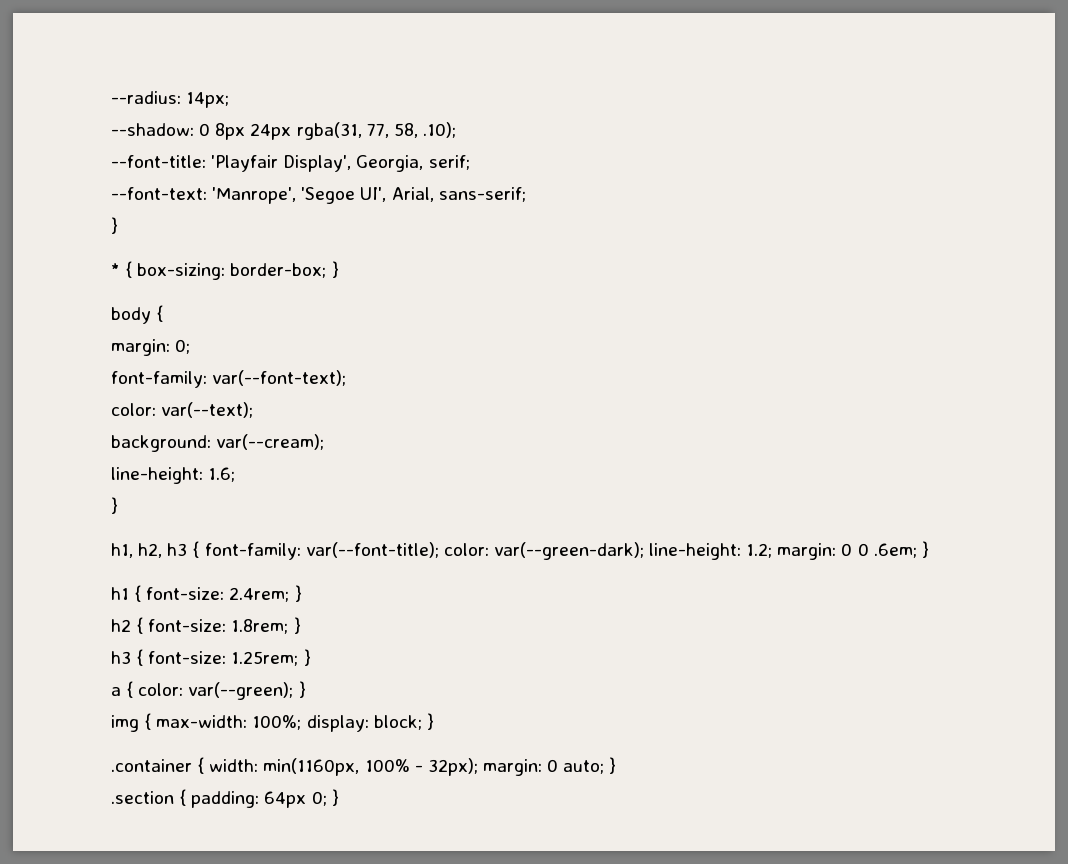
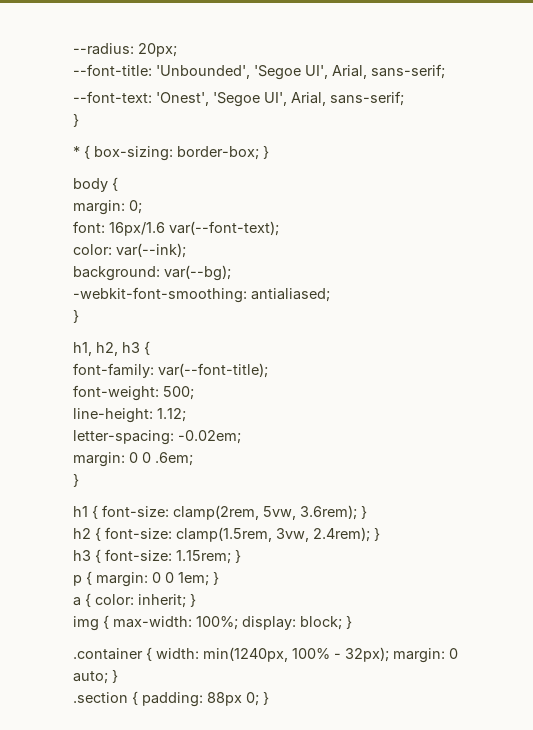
- --radius: 14px;
- --shadow: 0 8px 24px rgba(31, 77, 58, .10);
- --font-title: 'Playfair Display', Georgia, serif;
+ --radius: 20px;
+ --font-title: 'Unbounded', 'Segoe UI', Arial, sans-serif;
- --font-text: 'Manrope', 'Segoe UI', Arial, sans-serif;
+ --font-text: 'Onest', 'Segoe UI', Arial, sans-serif;
- font-family: var(--font-text);
+ font: 16px/1.6 var(--font-text);
- color: var(--text);
+ color: var(--ink);
- background: var(--cream);
- line-height: 1.6;
+ background: var(--bg);
+ -webkit-font-smoothing: antialiased;
- h1, h2, h3 { font-family: var(--font-title); color: var(--green-dark); line-height: 1.2; margin: 0 0 .6em; }
+ h1, h2, h3 {
+ font-family: var(--font-title);
+ font-weight: 500;
+ line-height: 1.12;
+ letter-spacing: -0.02em;
+ margin: 0 0 .6em;
+ }
- h1 { font-size: 2.4rem; }
+ h1 { font-size: clamp(2rem, 5vw, 3.6rem); }
- h2 { font-size: 1.8rem; }
+ h2 { font-size: clamp(1.5rem, 3vw, 2.4rem); }
- h3 { font-size: 1.25rem; }
+ h3 { font-size: 1.15rem; }
+ p { margin: 0 0 1em; }
- a { color: var(--green); }
+ a { color: inherit; }
- .container { width: min(1160px, 100% - 32px); margin: 0 auto; }
+ .container { width: min(1240px, 100% - 32px); margin: 0 auto; }
- .section { padding: 64px 0; }
+ .section { padding: 88px 0; }

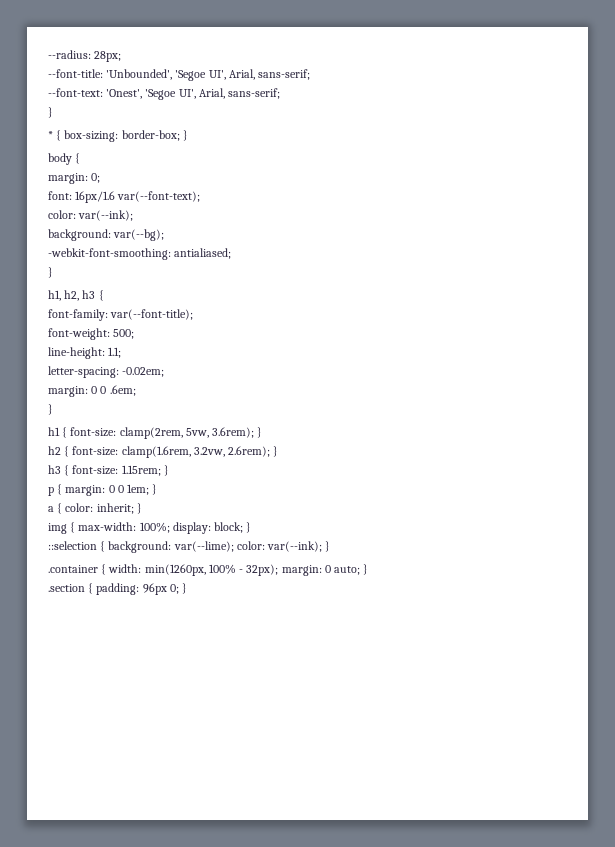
- --radius: 20px;
+ --radius: 28px;
- line-height: 1.12;
+ line-height: 1.1;
- h2 { font-size: clamp(1.5rem, 3vw, 2.4rem); }
+ h2 { font-size: clamp(1.6rem, 3.2vw, 2.6rem); }
+ ::selection { background: var(--lime); color: var(--ink); }
- .container { width: min(1240px, 100% - 32px); margin: 0 auto; }
+ .container { width: min(1260px, 100% - 32px); margin: 0 auto; }
- .section { padding: 88px 0; }
+ .section { padding: 96px 0; }

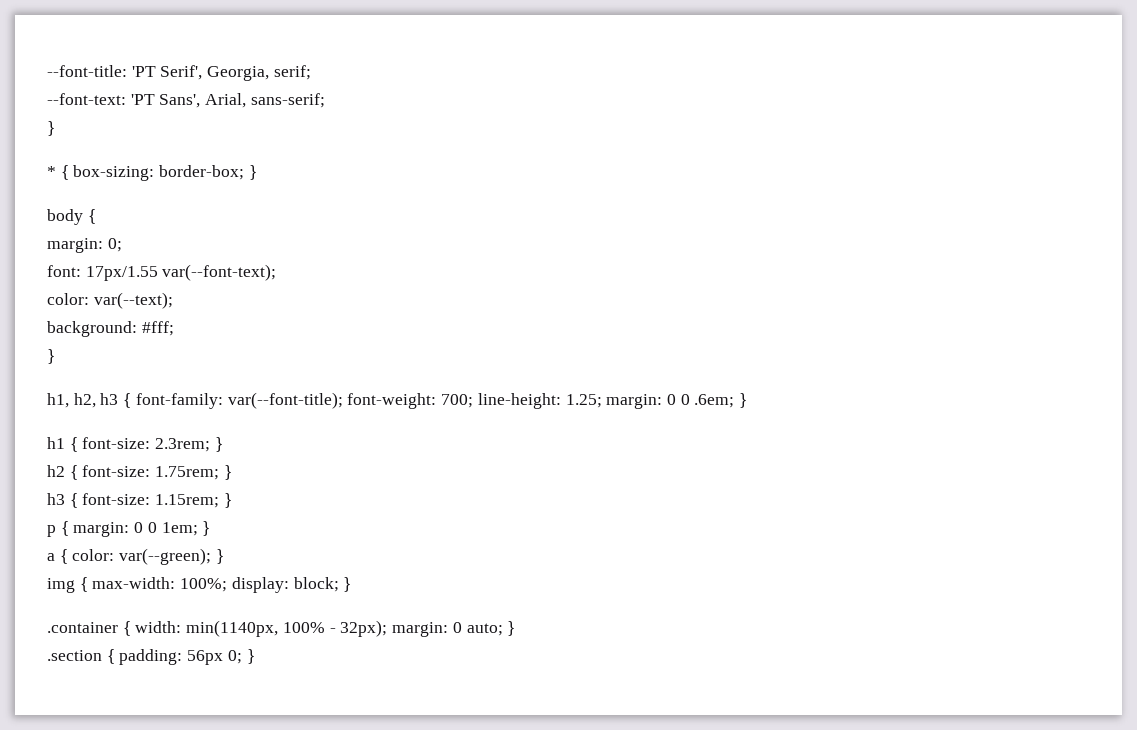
- --radius: 28px;
- --font-title: 'Unbounded', 'Segoe UI', Arial, sans-serif;
- --font-text: 'Onest', 'Segoe UI', Arial, sans-serif;
+ --font-title: 'PT Serif', Georgia, serif;
+ --font-text: 'PT Sans', Arial, sans-serif;
- font: 16px/1.6 var(--font-text);
- color: var(--ink);
- background: var(--bg);
- -webkit-font-smoothing: antialiased;
+ font: 17px/1.55 var(--font-text);
+ color: var(--text);
+ background: #fff;
- h1, h2, h3 {
- font-family: var(--font-title);
- font-weight: 500;
- line-height: 1.1;
- letter-spacing: -0.02em;
- margin: 0 0 .6em;
- }
+ h1, h2, h3 { font-family: var(--font-title); font-weight: 700; line-height: 1.25; margin: 0 0 .6em; }
- h1 { font-size: clamp(2rem, 5vw, 3.6rem); }
+ h1 { font-size: 2.3rem; }
- h2 { font-size: clamp(1.6rem, 3.2vw, 2.6rem); }
+ h2 { font-size: 1.75rem; }
- a { color: inherit; }
+ a { color: var(--green); }
- ::selection { background: var(--lime); color: var(--ink); }
- .container { width: min(1260px, 100% - 32px); margin: 0 auto; }
+ .container { width: min(1140px, 100% - 32px); margin: 0 auto; }
- .section { padding: 96px 0; }
+ .section { padding: 56px 0; }

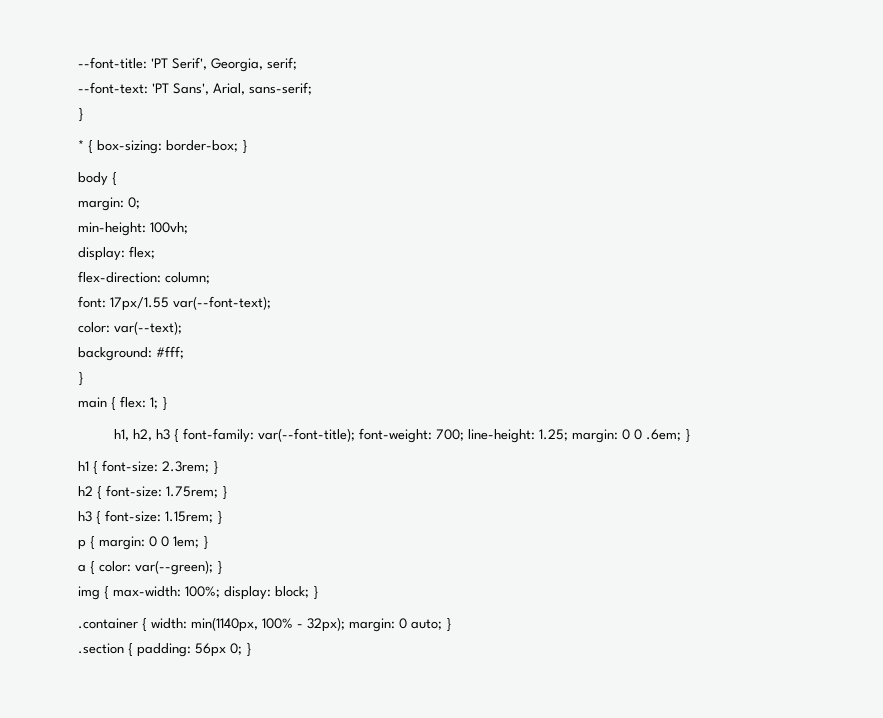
+ min-height: 100vh;
+ display: flex;
+ flex-direction: column;
+ main { flex: 1; }

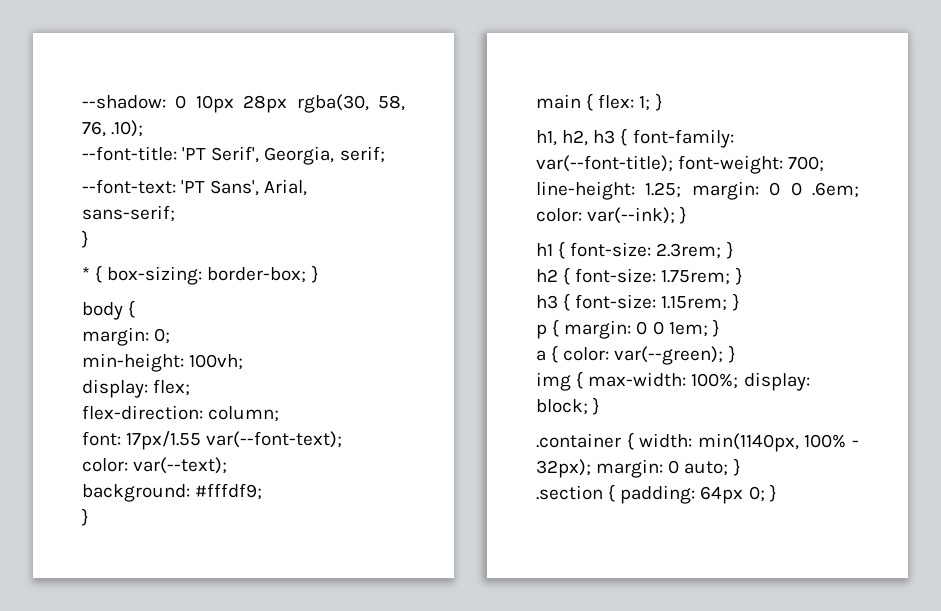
+ --shadow: 0 10px 28px rgba(30, 58, 76, .10);
- background: #fff;
+ background: #fffdf9;
- h1, h2, h3 { font-family: var(--font-title); font-weight: 700; line-height: 1.25; margin: 0 0 .6em; }
+ h1, h2, h3 { font-family: var(--font-title); font-weight: 700; line-height: 1.25; margin: 0 0 .6em; color: var(--ink); }
- .section { padding: 56px 0; }
+ .section { padding: 64px 0; }

